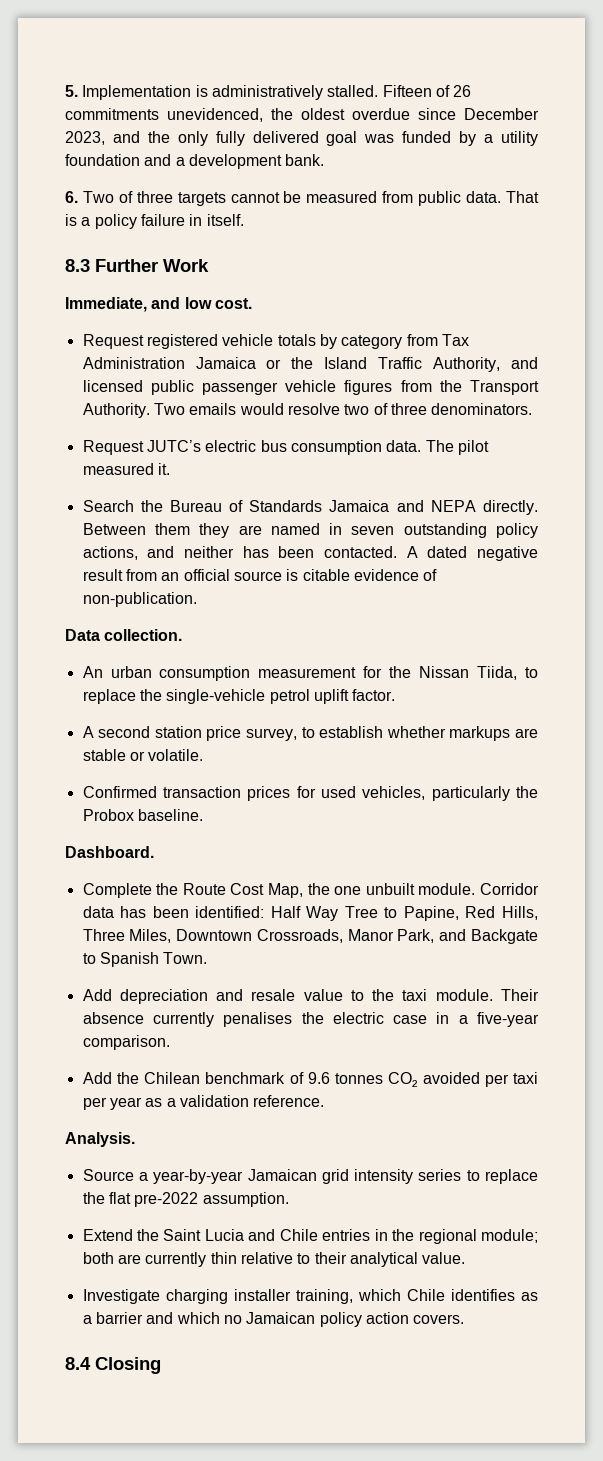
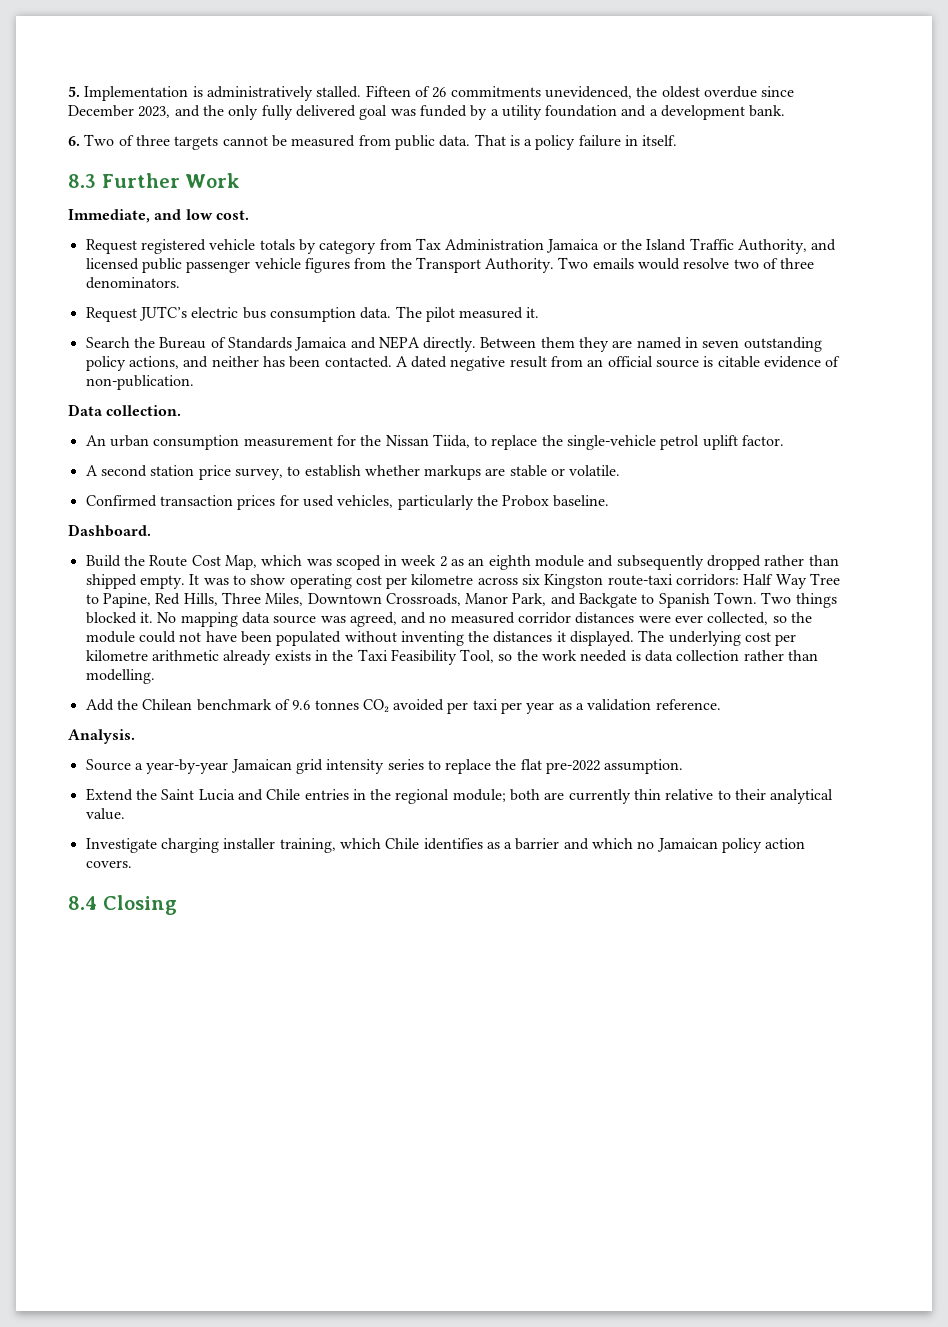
- Complete the Route Cost Map, the one unbuilt module. Corridor data has been identified: Half Way Tree to Papine, Red Hills, Three Miles, Downtown Crossroads, Manor Park, and Backgate to Spanish Town.
- Add depreciation and resale value to the taxi module. Their absence currently penalises the electric case in a five-year comparison.
+ Build the Route Cost Map, which was scoped in week 2 as an eighth module and subsequently dropped rather than shipped empty. It was to show operating cost per kilometre across six Kingston route-taxi corridors: Half Way Tree to Papine, Red Hills, Three Miles, Downtown Crossroads, Manor Park, and Backgate to Spanish Town. Two things blocked it. No mapping data source was agreed, and no measured corridor distances were ever collected, so the module could not have been populated without inventing the distances it displayed. The underlying cost per kilometre arithmetic already exists in the Taxi Feasibility Tool, so the work needed is data collection rather than modelling.

